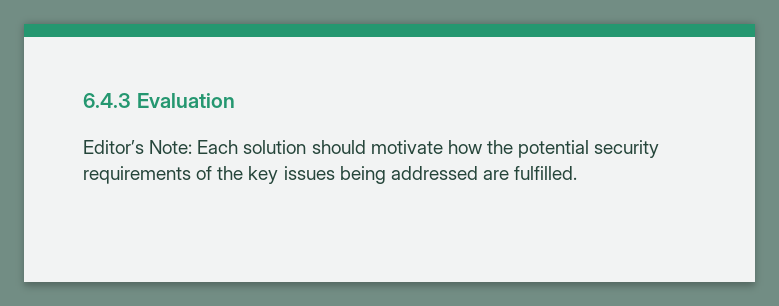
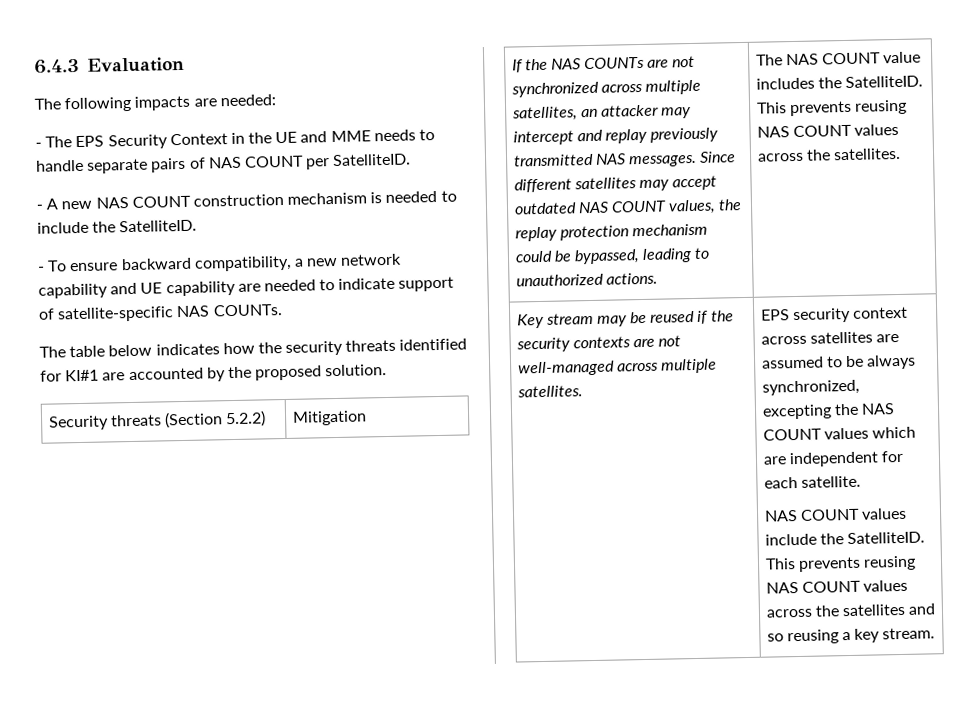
- Editor’s Note: Each solution should motivate how the potential security requirements of the key issues being addressed are fulfilled.
+ The following impacts are needed:
+ - The EPS Security Context in the UE and MME needs to handle separate pairs of NAS COUNT per SatelliteID.
+ - A new NAS COUNT construction mechanism is needed to include the SatelliteID.
+ - To ensure backward compatibility, a new network capability and UE capability are needed to indicate support of satellite-specific NAS COUNTs.
+ The table below indicates how the security threats identified for KI#1 are accounted by the proposed solution.
+ Security threats (Section 5.2.2) | Mitigation
+ If the NAS COUNTs are not synchronized across multiple satellites, an attacker may intercept and replay previously transmitted NAS messages. Since different satellites may accept outdated NAS COUNT values, the replay protection mechanism could be bypassed, leading to unauthorized actions. | The NAS COUNT value includes the SatelliteID. This prevents reusing NAS COUNT values across the satellites.
+ Key stream may be reused if the security contexts are not well-managed across multiple satellites. | EPS security context across satellites are assumed to be always synchronized, excepting the NAS COUNT values which are independent for each satellite.
+ NAS COUNT values include the SatelliteID. This prevents reusing NAS COUNT values across the satellites and so reusing a key stream.

